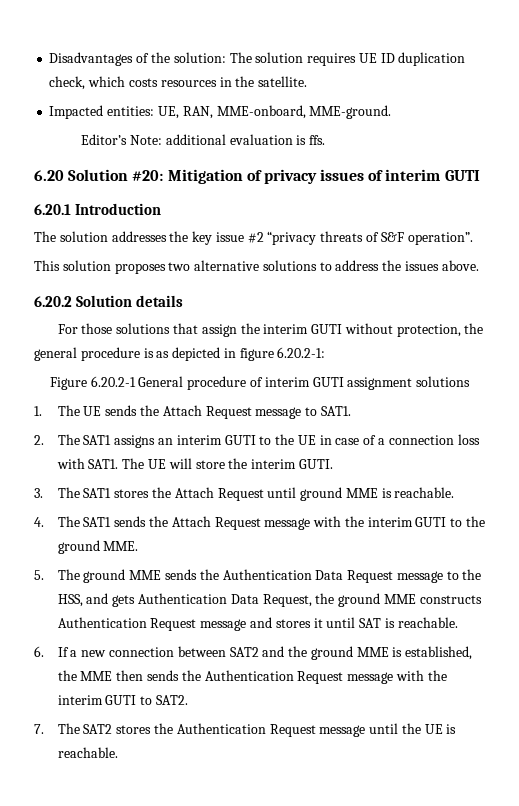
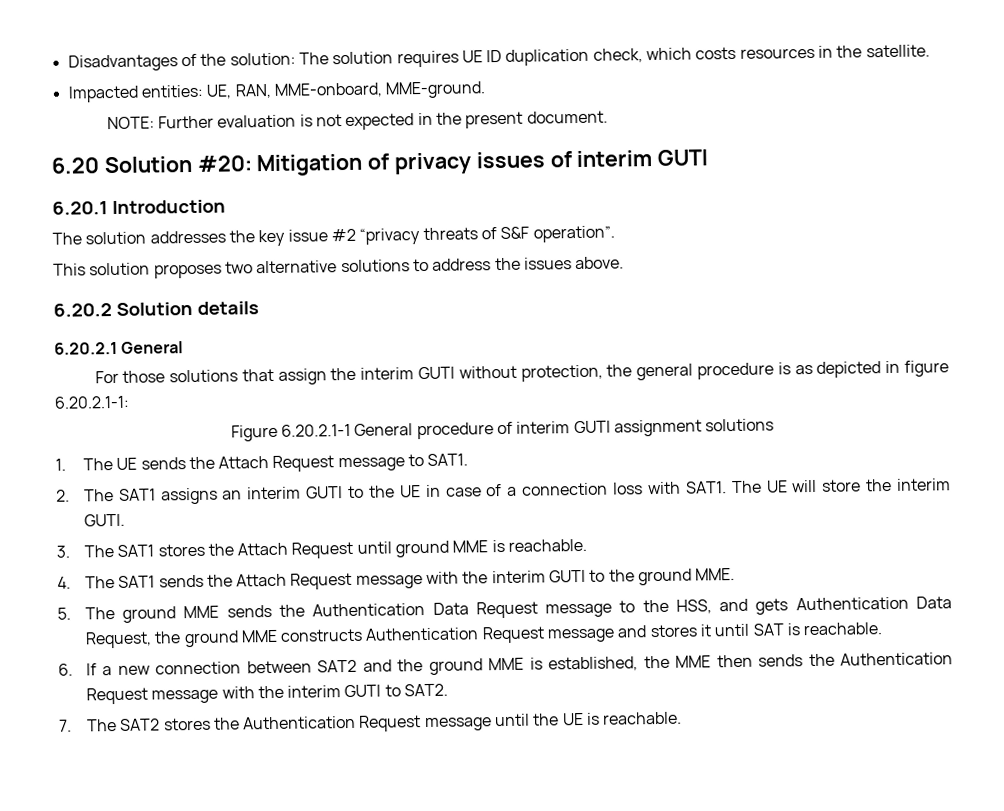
- Editor’s Note: additional evaluation is ffs.
+ NOTE: Further evaluation is not expected in the present document.
+ 6.20.2.1 General
- For those solutions that assign the interim GUTI without protection, the general procedure is as depicted in figure 6.20.2-1:
+ For those solutions that assign the interim GUTI without protection, the general procedure is as depicted in figure 6.20.2.1-1:
- Figure 6.20.2-1 General procedure of interim GUTI assignment solutions
+ Figure 6.20.2.1-1 General procedure of interim GUTI assignment solutions

